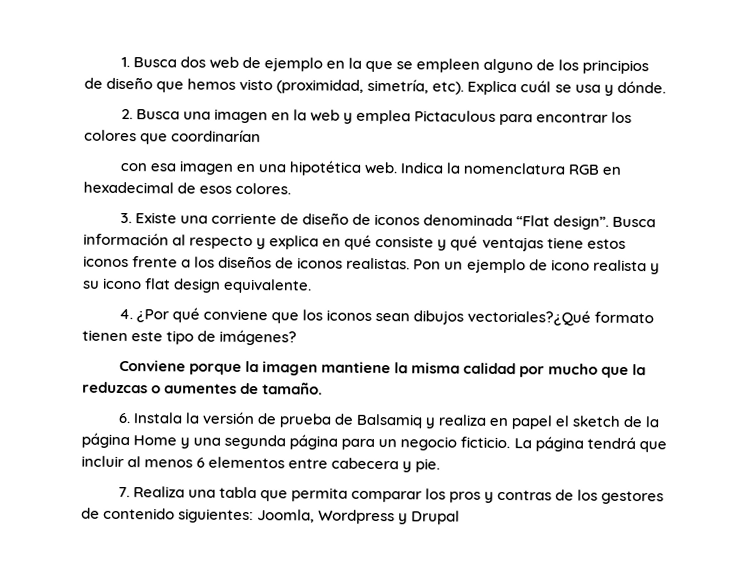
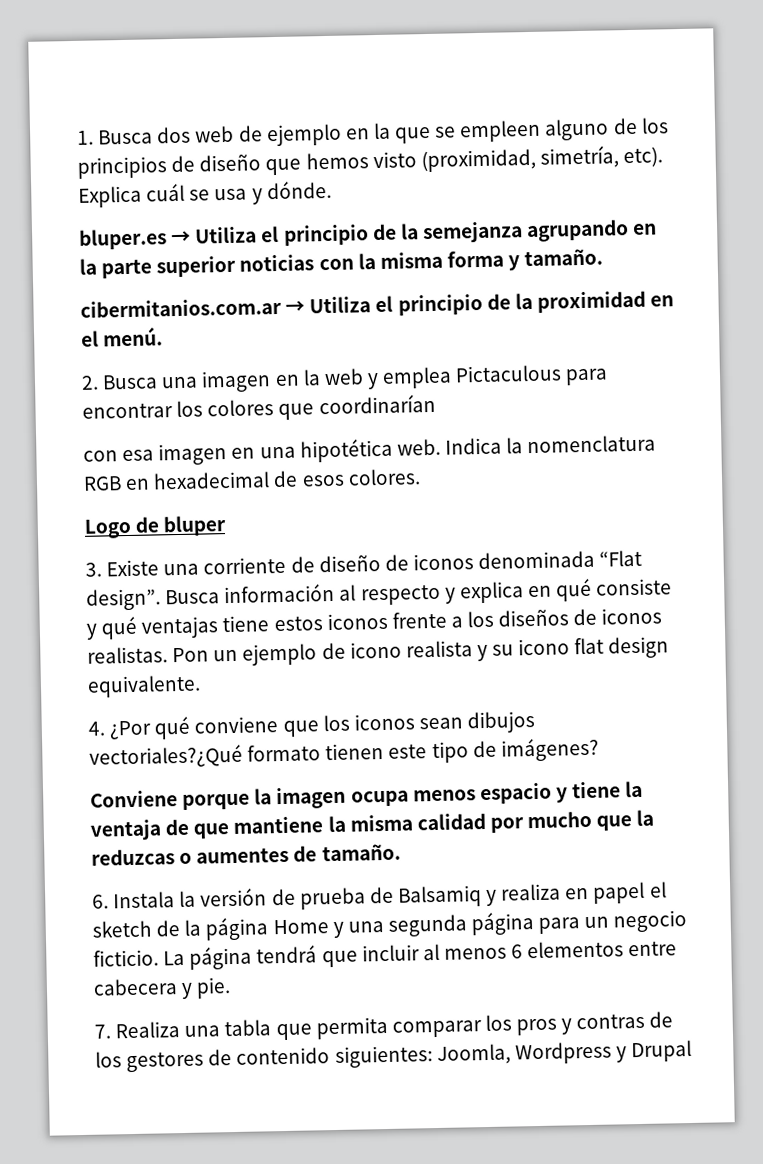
+ bluper.es → Utiliza el principio de la semejanza agrupando en la parte superior noticias con la misma forma y tamaño.
+ cibermitanios.com.ar → Utiliza el principio de la proximidad en el menú.
+ Logo de bluper
- Conviene porque la imagen mantiene la misma calidad por mucho que la reduzcas o aumentes de tamaño.
+ Conviene porque la imagen ocupa menos espacio y tiene la ventaja de que mantiene la misma calidad por mucho que la reduzcas o aumentes de tamaño.

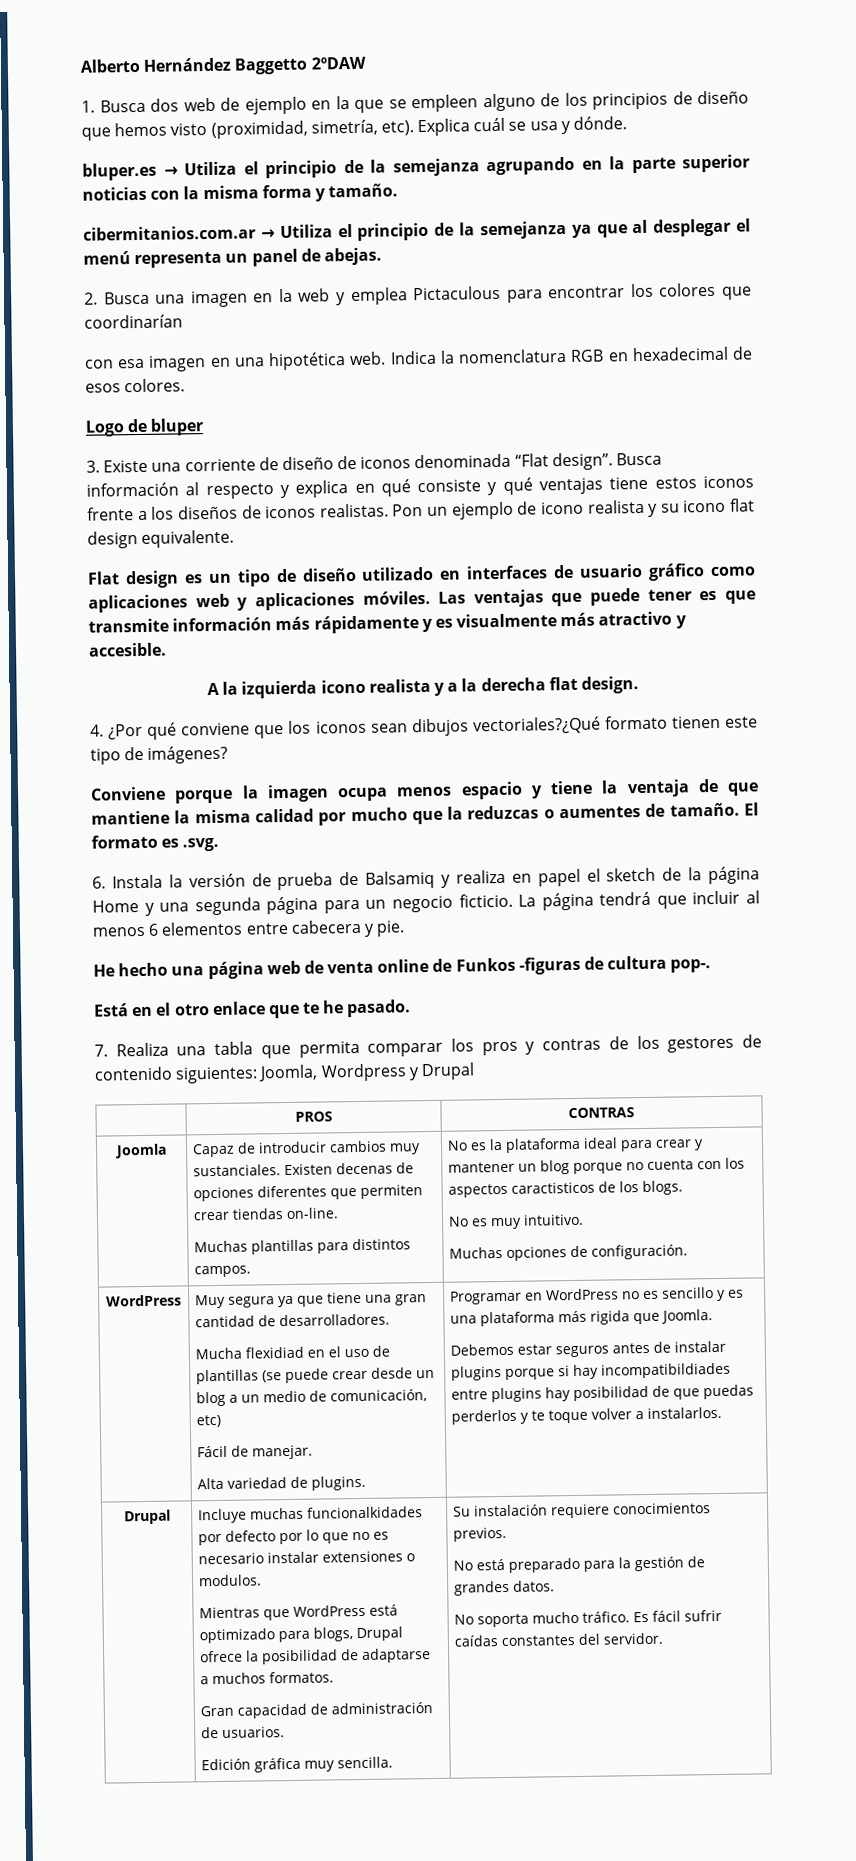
+ Alberto Hernández Baggetto 2ºDAW
- cibermitanios.com.ar → Utiliza el principio de la proximidad en el menú.
+ cibermitanios.com.ar → Utiliza el principio de la semejanza ya que al desplegar el menú representa un panel de abejas.
+ Flat design es un tipo de diseño utilizado en interfaces de usuario gráfico como aplicaciones web y aplicaciones móviles. Las ventajas que puede tener es que transmite información más rápidamente y es visualmente más atractivo y accesible.
+ A la izquierda icono realista y a la derecha flat design.
+ El formato es .svg.
+ He hecho una página web de venta online de Funkos -figuras de cultura pop-.
+ Está en el otro enlace que te he pasado.
+ | PROS | CONTRAS
+ Joomla | Capaz de introducir cambios muy sustanciales. Existen decenas de opciones diferentes que permiten crear tiendas on-line.
+ Muchas plantillas para distintos campos. | No es la plataforma ideal para crear y mantener un blog porque no cuenta con los aspectos caractisticos de los blogs.
+ No es muy intuitivo.
+ Muchas opciones de configuración.
+ WordPress | Muy segura ya que tiene una gran cantidad de desarrolladores.
+ Mucha flexidiad en el uso de plantillas (se puede crear desde un blog a un medio de comunicación, etc)
+ Fácil de manejar.
+ Alta variedad de plugins. | Programar en WordPress no es sencillo y es una plataforma más rigida que Joomla.
+ Debemos estar seguros antes de instalar plugins porque si hay incompatibildiades entre plugins hay posibilidad de que puedas perderlos y te toque volver a instalarlos.
+ Drupal | Incluye muchas funcionalkidades por defecto por lo que no es necesario instalar extensiones o modulos.
+ Mientras que WordPress está optimizado para blogs, Drupal ofrece la posibilidad de adaptarse a muchos formatos.
+ Gran capacidad de administración de usuarios.
+ Edición gráfica muy sencilla. | Su instalación requiere conocimientos previos.
+ No está preparado para la gestión de grandes datos.
+ No soporta mucho tráfico. Es fácil sufrir caídas constantes del servidor.

